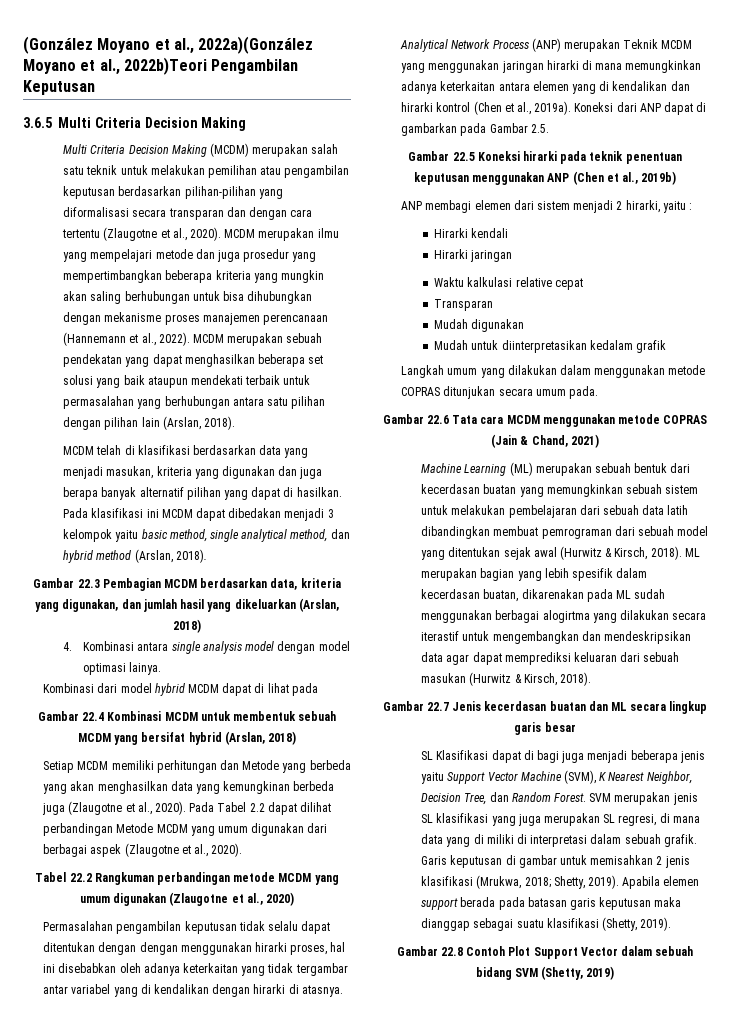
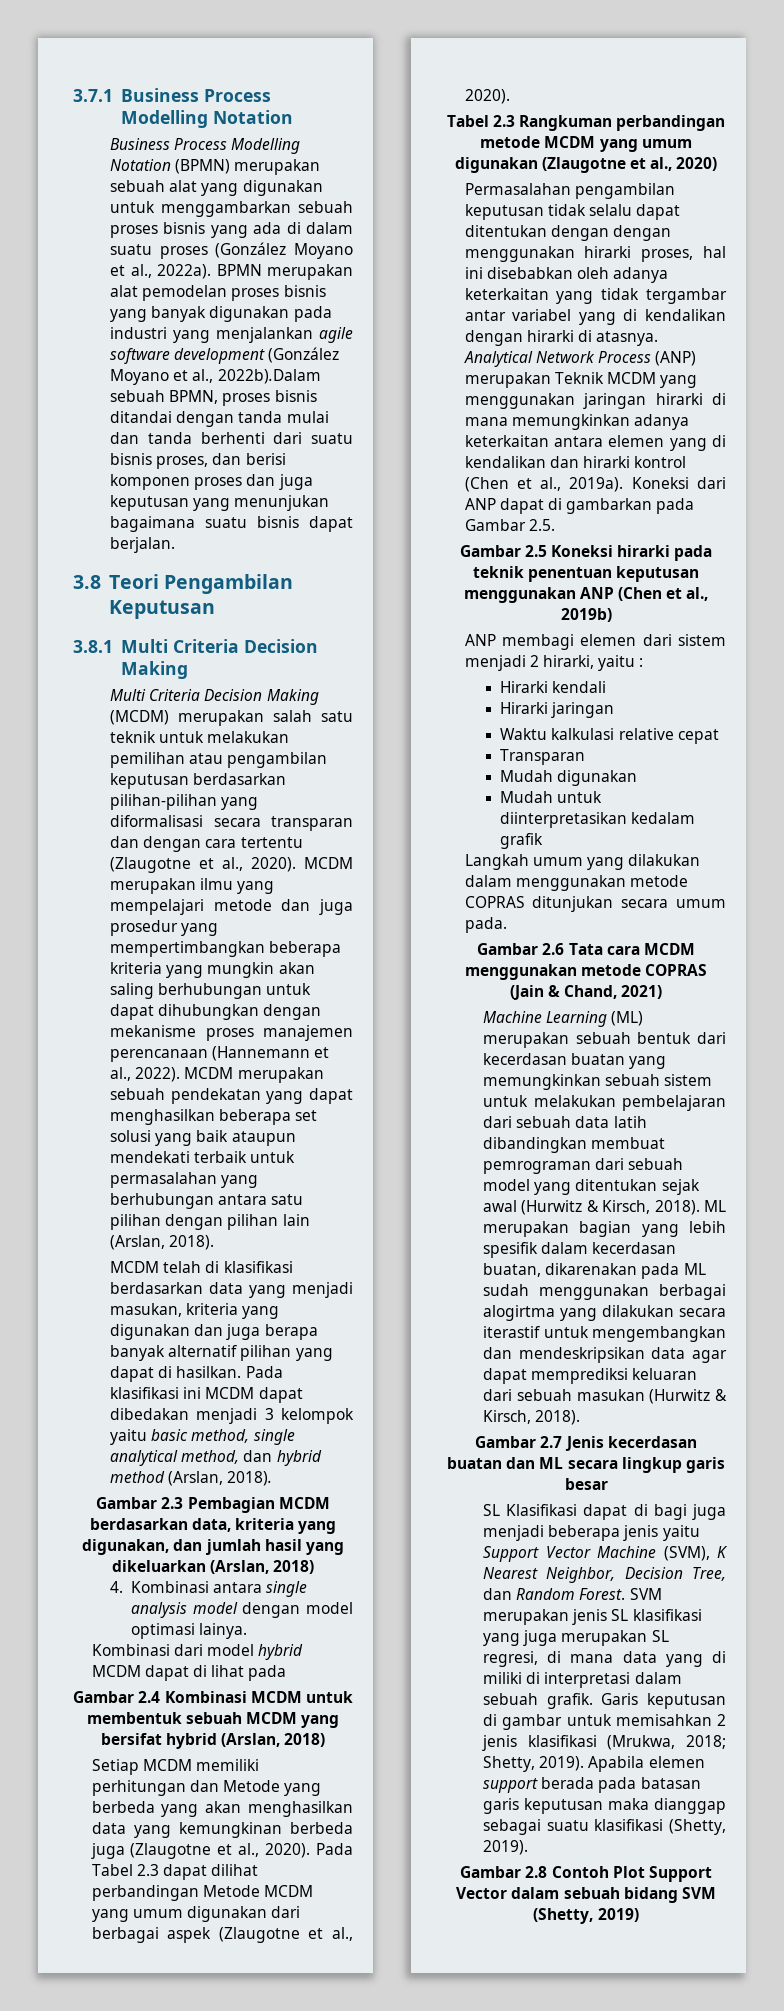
- (González Moyano et al., 2022a)(González Moyano et al., 2022b)Teori Pengambilan Keputusan
+ 3.7.1 Business Process Modelling Notation
+ Business Process Modelling Notation (BPMN) merupakan sebuah alat yang digunakan untuk menggambarkan sebuah proses bisnis yang ada di dalam suatu proses (González Moyano et al., 2022a). BPMN merupakan alat pemodelan proses bisnis yang banyak digunakan pada industri yang menjalankan agile software development (González Moyano et al., 2022b).Dalam sebuah BPMN, proses bisnis ditandai dengan tanda mulai dan tanda berhenti dari suatu bisnis proses, dan berisi komponen proses dan juga keputusan yang menunjukan bagaimana suatu bisnis dapat berjalan.
+ 3.8 Teori Pengambilan Keputusan
- 3.6.5 Multi Criteria Decision Making
+ 3.8.1 Multi Criteria Decision Making
- MCDM merupakan ilmu yang mempelajari metode dan juga prosedur yang mempertimbangkan beberapa kriteria yang mungkin akan saling berhubungan untuk bisa dihubungkan dengan mekanisme proses manajemen perencanaan (Hannemann et al., 2022).
+ MCDM merupakan ilmu yang mempelajari metode dan juga prosedur yang mempertimbangkan beberapa kriteria yang mungkin akan saling berhubungan untuk dapat dihubungkan dengan mekanisme proses manajemen perencanaan (Hannemann et al., 2022).
- Gambar 22.3 Pembagian MCDM berdasarkan data, kriteria yang digunakan, dan jumlah hasil yang dikeluarkan (Arslan, 2018)
+ Gambar 2.3 Pembagian MCDM berdasarkan data, kriteria yang digunakan, dan jumlah hasil yang dikeluarkan (Arslan, 2018)
- Gambar 22.4 Kombinasi MCDM untuk membentuk sebuah MCDM yang bersifat hybrid (Arslan, 2018)
+ Gambar 2.4 Kombinasi MCDM untuk membentuk sebuah MCDM yang bersifat hybrid (Arslan, 2018)
- Pada Tabel 2.2 dapat dilihat perbandingan Metode MCDM yang umum digunakan dari berbagai aspek (Zlaugotne et al., 2020).
+ Pada Tabel 2.3 dapat dilihat perbandingan Metode MCDM yang umum digunakan dari berbagai aspek (Zlaugotne et al., 2020).
- Tabel 22.2 Rangkuman perbandingan metode MCDM yang umum digunakan (Zlaugotne et al., 2020)
+ Tabel 2.3 Rangkuman perbandingan metode MCDM yang umum digunakan (Zlaugotne et al., 2020)
- Gambar 22.5 Koneksi hirarki pada teknik penentuan keputusan menggunakan ANP (Chen et al., 2019b)
+ Gambar 2.5 Koneksi hirarki pada teknik penentuan keputusan menggunakan ANP (Chen et al., 2019b)
- Gambar 22.6 Tata cara MCDM menggunakan metode COPRAS (Jain & Chand, 2021)
+ Gambar 2.6 Tata cara MCDM menggunakan metode COPRAS (Jain & Chand, 2021)
- Gambar 22.7 Jenis kecerdasan buatan dan ML secara lingkup garis besar
+ Gambar 2.7 Jenis kecerdasan buatan dan ML secara lingkup garis besar
- Gambar 22.8 Contoh Plot Support Vector dalam sebuah bidang SVM (Shetty, 2019)
+ Gambar 2.8 Contoh Plot Support Vector dalam sebuah bidang SVM (Shetty, 2019)

